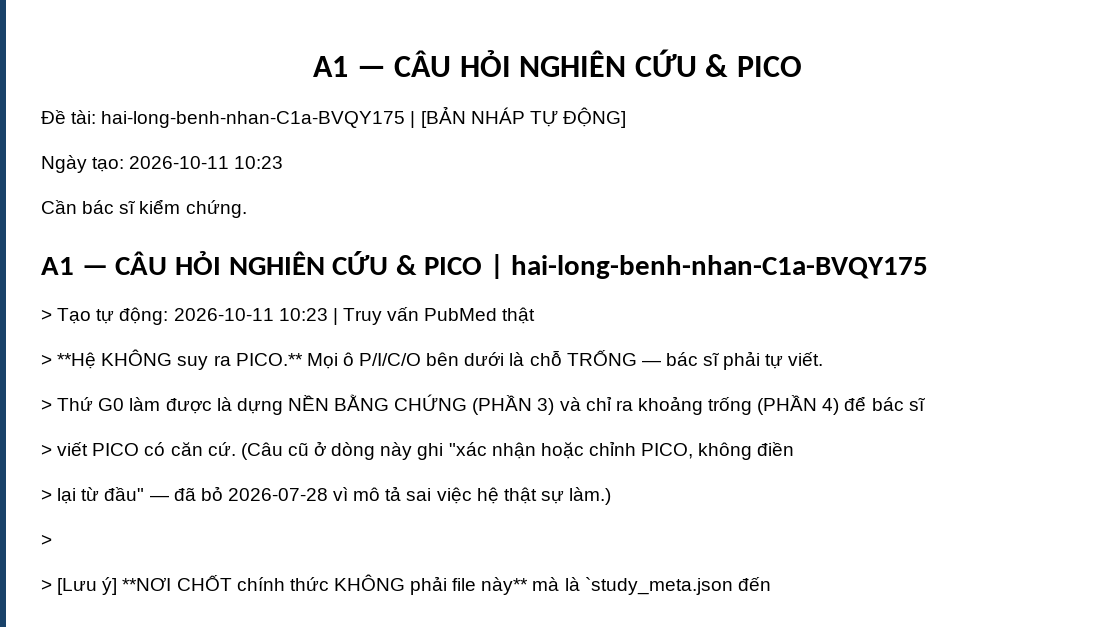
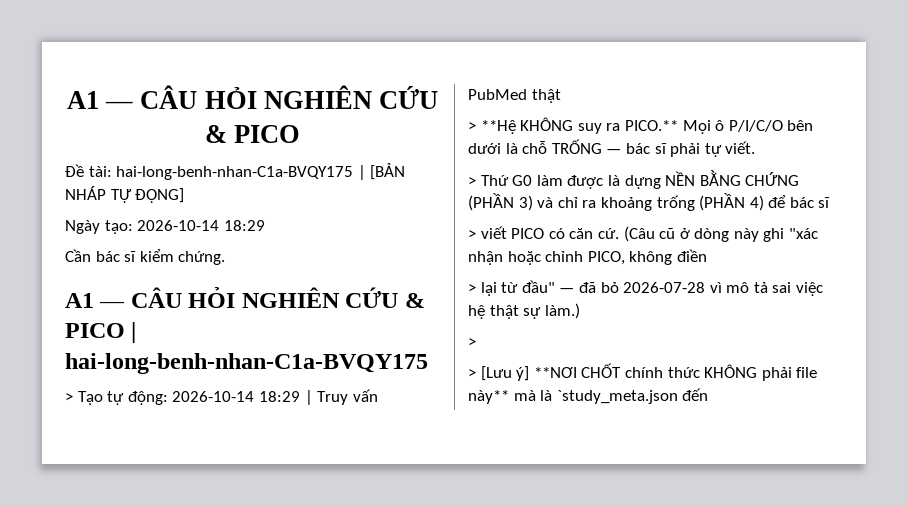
- Ngày tạo: 2026-10-11 10:23
+ Ngày tạo: 2026-10-14 18:29
- > Tạo tự động: 2026-10-11 10:23 | Truy vấn PubMed thật
+ > Tạo tự động: 2026-10-14 18:29 | Truy vấn PubMed thật

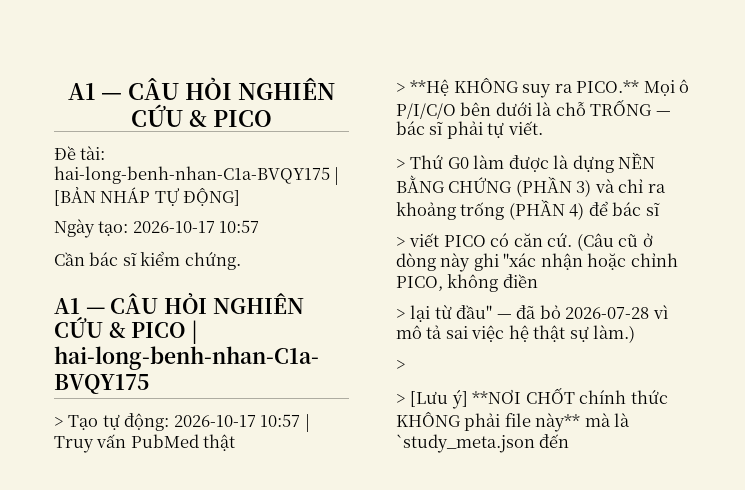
- Ngày tạo: 2026-10-14 18:29
+ Ngày tạo: 2026-10-17 10:57
- > Tạo tự động: 2026-10-14 18:29 | Truy vấn PubMed thật
+ > Tạo tự động: 2026-10-17 10:57 | Truy vấn PubMed thật

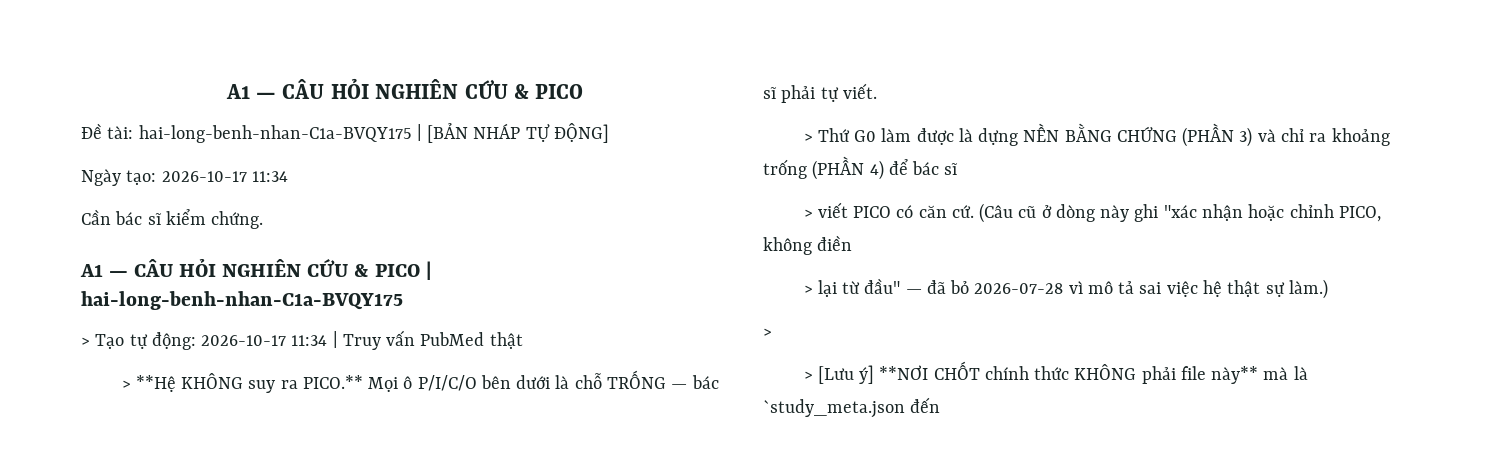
- Ngày tạo: 2026-10-17 10:57
+ Ngày tạo: 2026-10-17 11:34
- > Tạo tự động: 2026-10-17 10:57 | Truy vấn PubMed thật
+ > Tạo tự động: 2026-10-17 11:34 | Truy vấn PubMed thật

